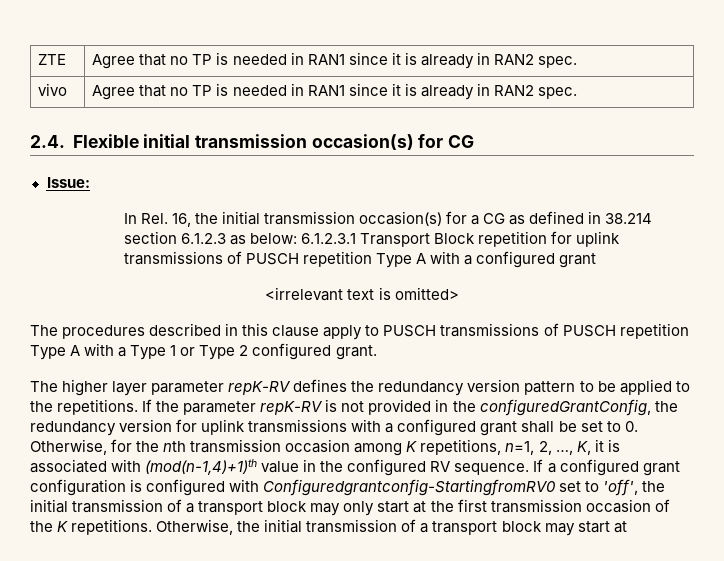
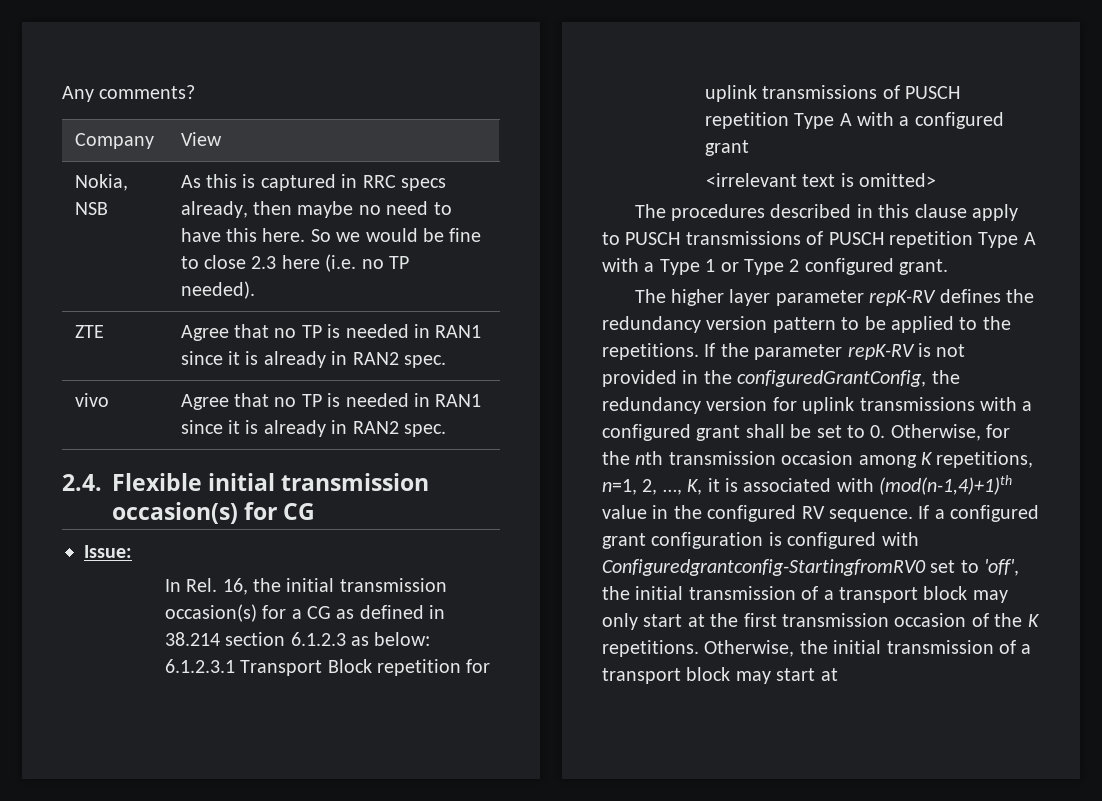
+ Any comments?
+ Company | View
+ Nokia, NSB | As this is captured in RRC specs already, then maybe no need to have this here. So we would be fine to close 2.3 here (i.e. no TP needed).

